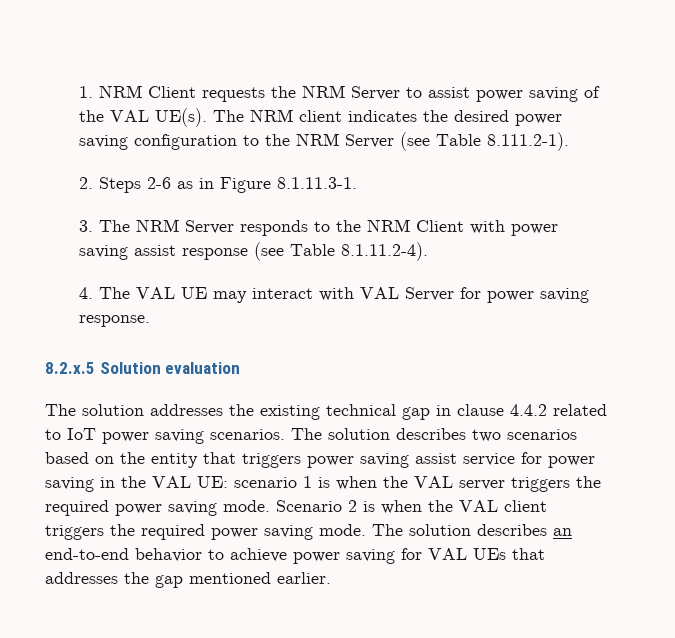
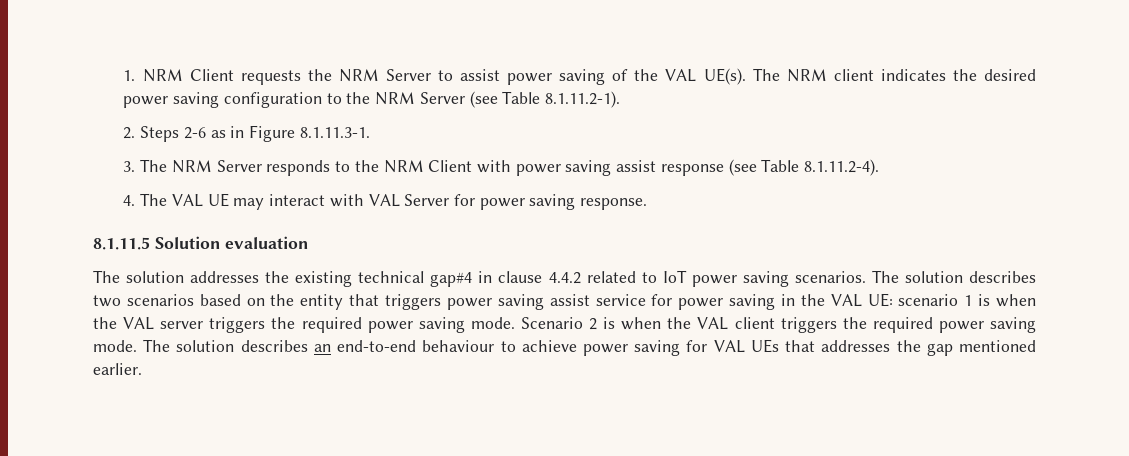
- The NRM client indicates the desired power saving configuration to the NRM Server (see Table 8.111.2-1).
+ The NRM client indicates the desired power saving configuration to the NRM Server (see Table 8.1.11.2-1).
- 8.2.x.5 Solution evaluation
+ 8.1.11.5 Solution evaluation
- The solution addresses the existing technical gap in clause 4.4.2 related to IoT power saving scenarios.
+ The solution addresses the existing technical gap#4 in clause 4.4.2 related to IoT power saving scenarios.
- The solution describes an end-to-end behavior to achieve power saving for VAL UEs that addresses the gap mentioned earlier.
+ The solution describes an end-to-end behaviour to achieve power saving for VAL UEs that addresses the gap mentioned earlier.

